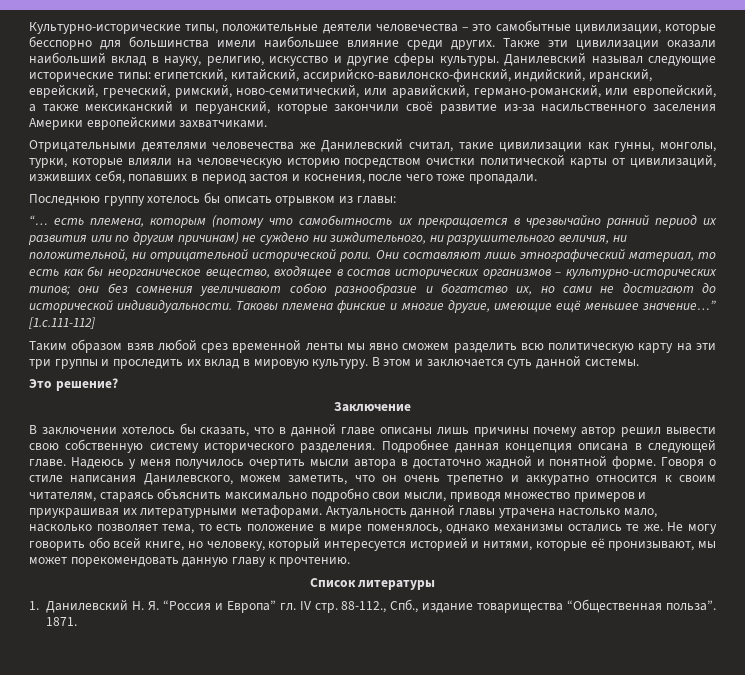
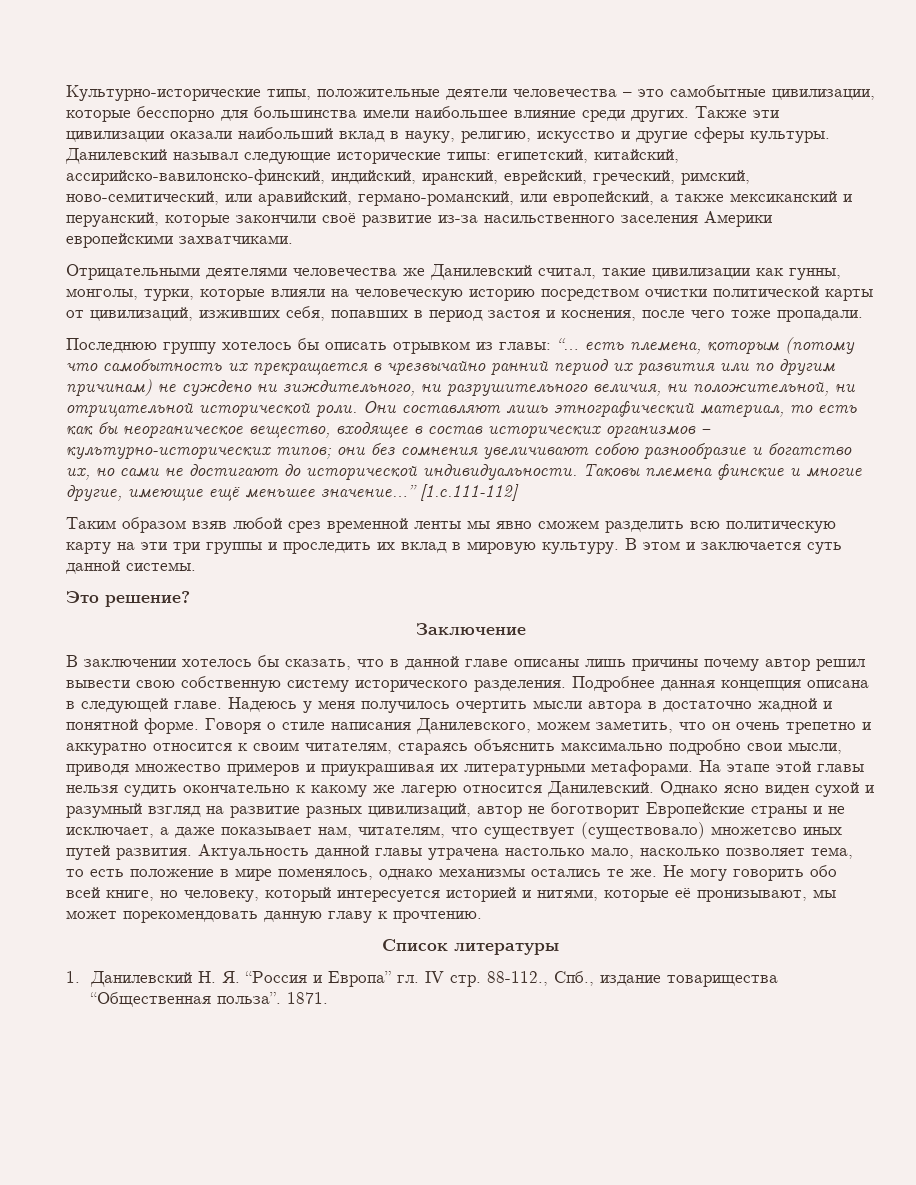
- Последнюю группу хотелось бы описать отрывком из главы:
- “… есть племена, которым (потому что самобытность их прекращается в чрезвычайно ранний период их развития или по другим причинам) не суждено ни зиждительного, ни разрушительного величия, ни положительной, ни отрицательной исторической роли.
+ Последнюю группу хотелось бы описать отрывком из главы: “… есть племена, которым (потому что самобытность их прекращается в чрезвычайно ранний период их развития или по другим причинам) не суждено ни зиждительного, ни разрушительного величия, ни положительной, ни отрицательной исторической роли.
+ На этапе этой главы нельзя судить окончательно к какому же лагерю относится Данилевский. Однако ясно виден сухой и разумный взгляд на развитие разных цивилизаций, автор не боготворит Европейские страны и не исключает, а даже показывает нам, читателям, что существует (существовало) множетсво иных путей развития.

